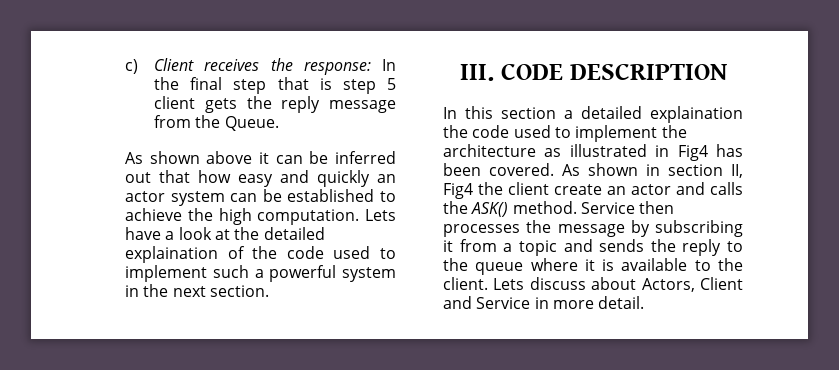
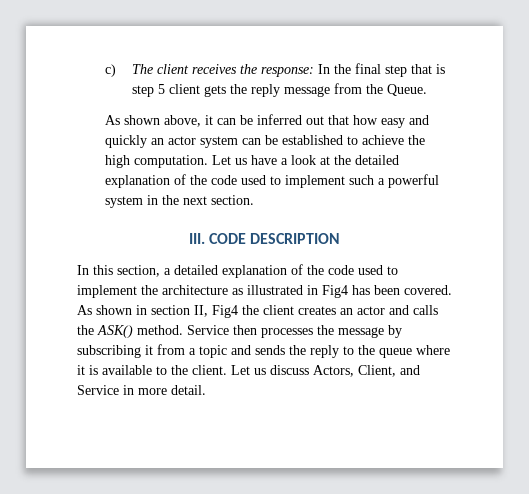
- c) Client receives the response: In the final step that is step 5 client gets the reply message from the Queue.
+ c) The client receives the response: In the final step that is step 5 client gets the reply message from the Queue.
- As shown above it can be inferred out that how easy and quickly an actor system can be established to achieve the high computation.
+ As shown above, it can be inferred out that how easy and quickly an actor system can be established to achieve the high computation.
- Lets have a look at the detailed explaination of the code used to implement such a powerful system in the next section.
+ Let us have a look at the detailed explanation of the code used to implement such a powerful system in the next section.
- In this section a detailed explaination the code used to implement the architecture as illustrated in Fig4 has been covered.
+ In this section, a detailed explanation of the code used to implement the architecture as illustrated in Fig4 has been covered.
- As shown in section II, Fig4 the client create an actor and calls the ASK() method.
+ As shown in section II, Fig4 the client creates an actor and calls the ASK() method.
- Lets discuss about Actors, Client and Service in more detail.
+ Let us discuss Actors, Client, and Service in more detail.

